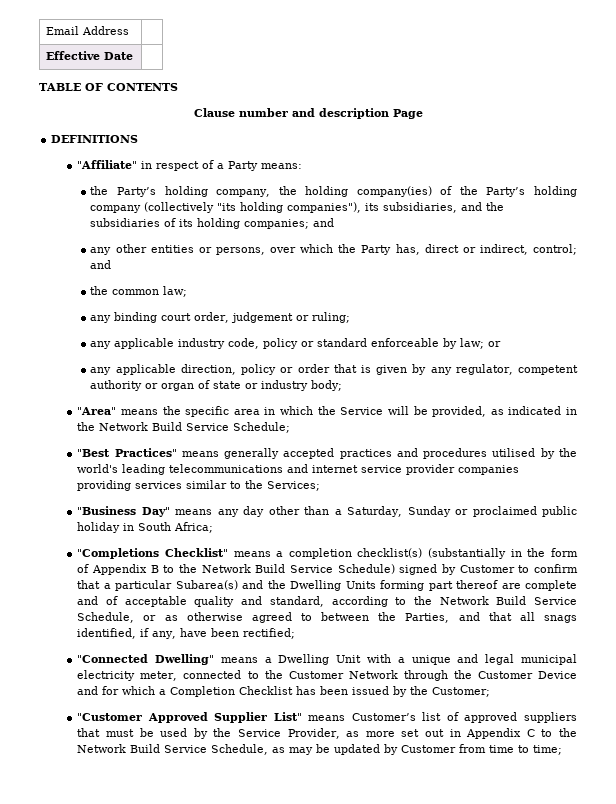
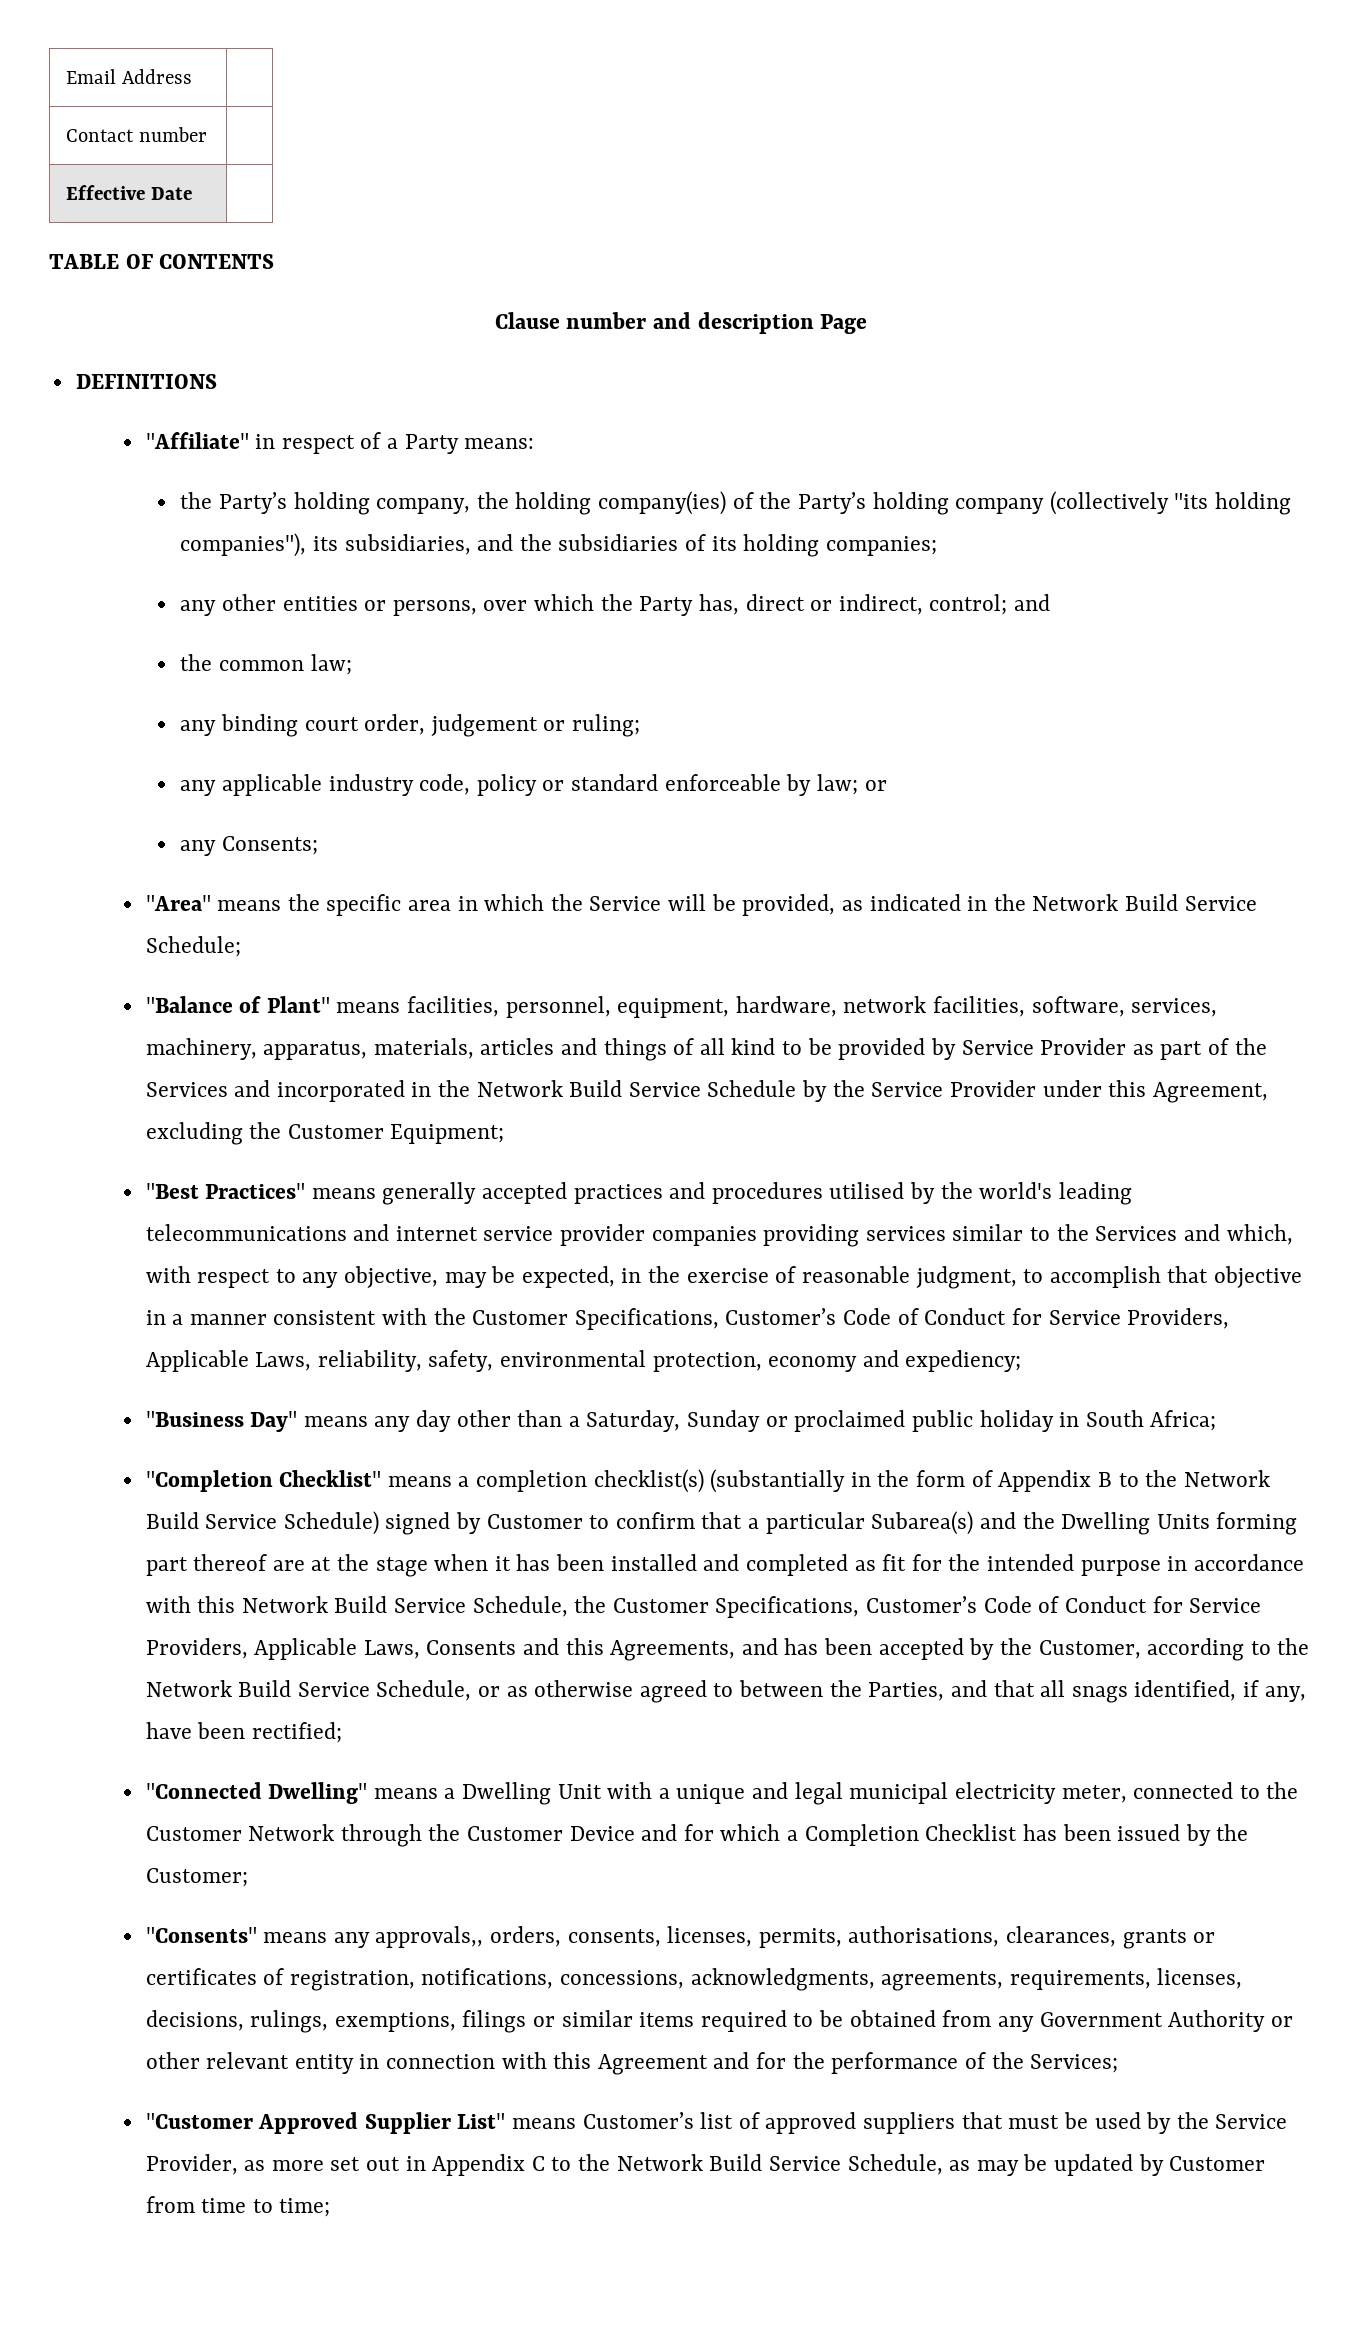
+ Contact number |
- the Party’s holding company, the holding company(ies) of the Party’s holding company (collectively "its holding companies"), its subsidiaries, and the subsidiaries of its holding companies; and
+ the Party’s holding company, the holding company(ies) of the Party’s holding company (collectively "its holding companies"), its subsidiaries, and the subsidiaries of its holding companies;
- any applicable direction, policy or order that is given by any regulator, competent authority or organ of state or industry body;
+ any Consents;
+ "Balance of Plant" means facilities, personnel, equipment, hardware, network facilities, software, services, machinery, apparatus, materials, articles and things of all kind to be provided by Service Provider as part of the Services and incorporated in the Network Build Service Schedule by the Service Provider under this Agreement, excluding the Customer Equipment;
- "Best Practices" means generally accepted practices and procedures utilised by the world's leading telecommunications and internet service provider companies providing services similar to the Services;
+ "Best Practices" means generally accepted practices and procedures utilised by the world's leading telecommunications and internet service provider companies providing services similar to the Services and which, with respect to any objective, may be expected, in the exercise of reasonable judgment, to accomplish that objective in a manner consistent with the Customer Specifications, Customer’s Code of Conduct for Service Providers, Applicable Laws, reliability, safety, environmental protection, economy and expediency;
- "Completions Checklist" means a completion checklist(s) (substantially in the form of Appendix B to the Network Build Service Schedule) signed by Customer to confirm that a particular Subarea(s) and the Dwelling Units forming part thereof are complete and of acceptable quality and standard, according to the Network Build Service Schedule, or as otherwise agreed to between the Parties, and that all snags identified, if any, have been rectified;
+ "Completion Checklist" means a completion checklist(s) (substantially in the form of Appendix B to the Network Build Service Schedule) signed by Customer to confirm that a particular Subarea(s) and the Dwelling Units forming part thereof are at the stage when it has been installed and completed as fit for the intended purpose in accordance with this Network Build Service Schedule, the Customer Specifications, Customer’s Code of Conduct for Service Providers, Applicable Laws, Consents and this Agreements, and has been accepted by the Customer, according to the Network Build Service Schedule, or as otherwise agreed to between the Parties, and that all snags identified, if any, have been rectified;
+ "Consents" means any approvals,, orders, consents, licenses, permits, authorisations, clearances, grants or certificates of registration, notifications, concessions, acknowledgments, agreements, requirements, licenses, decisions, rulings, exemptions, filings or similar items required to be obtained from any Government Authority or other relevant entity in connection with this Agreement and for the performance of the Services;

